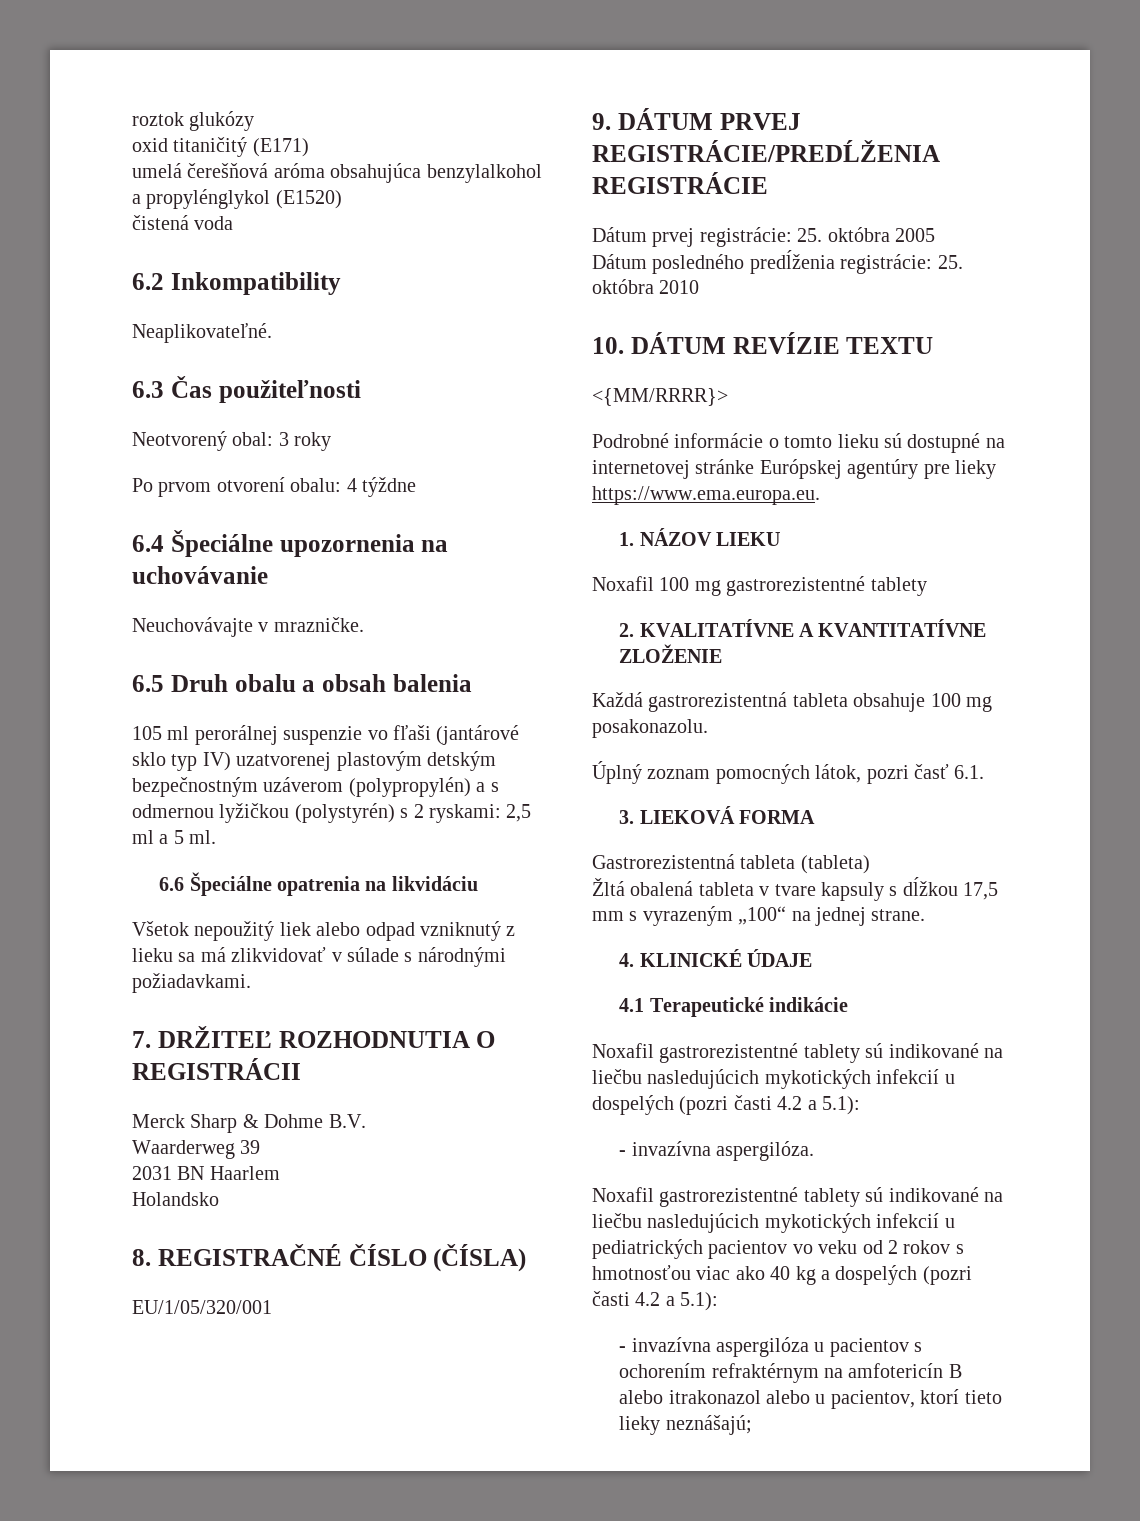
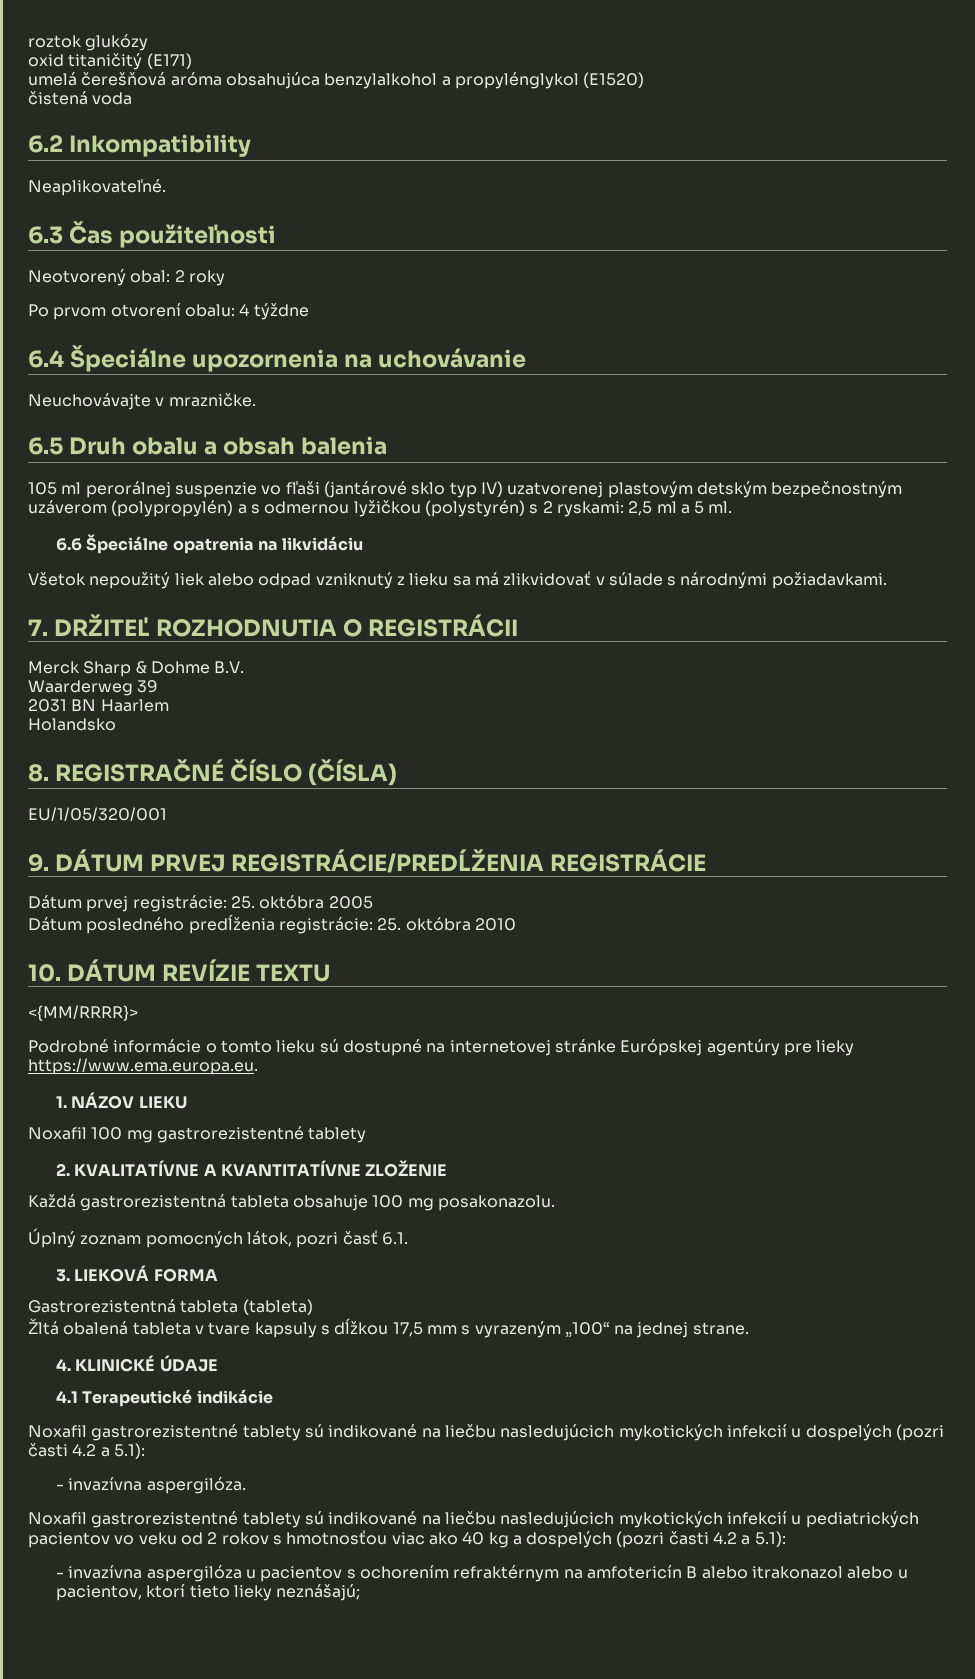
- Neotvorený obal: 3 roky
+ Neotvorený obal: 2 roky

